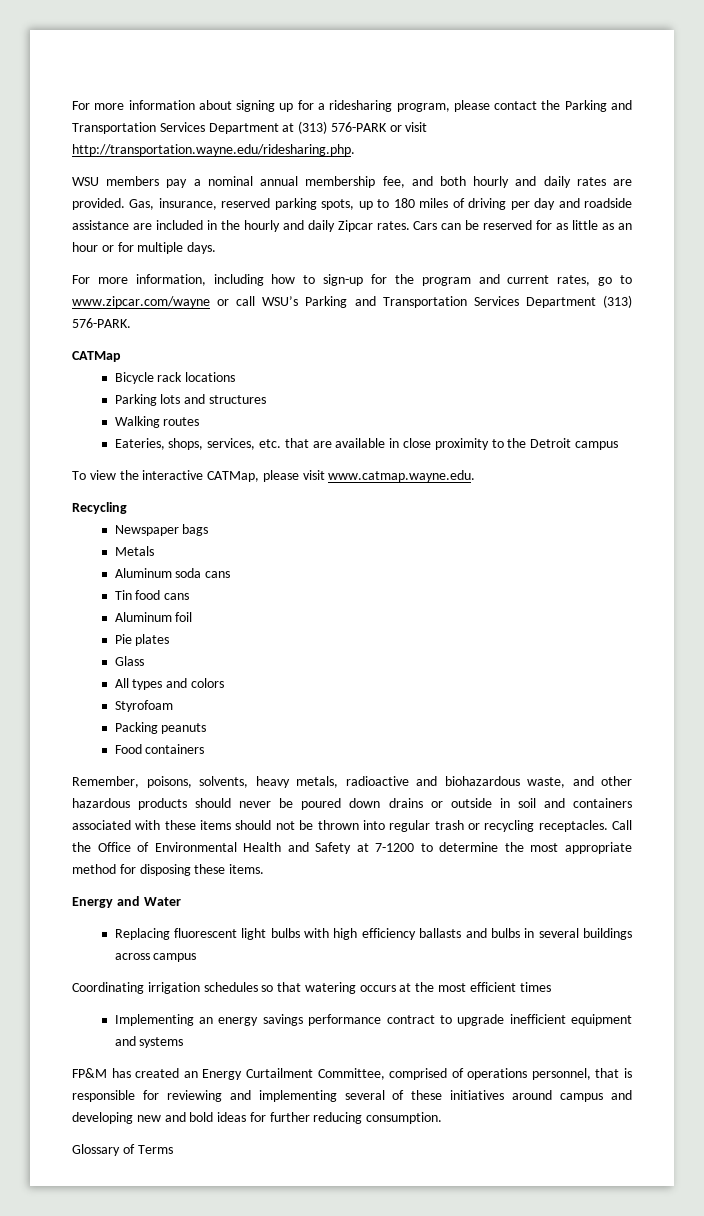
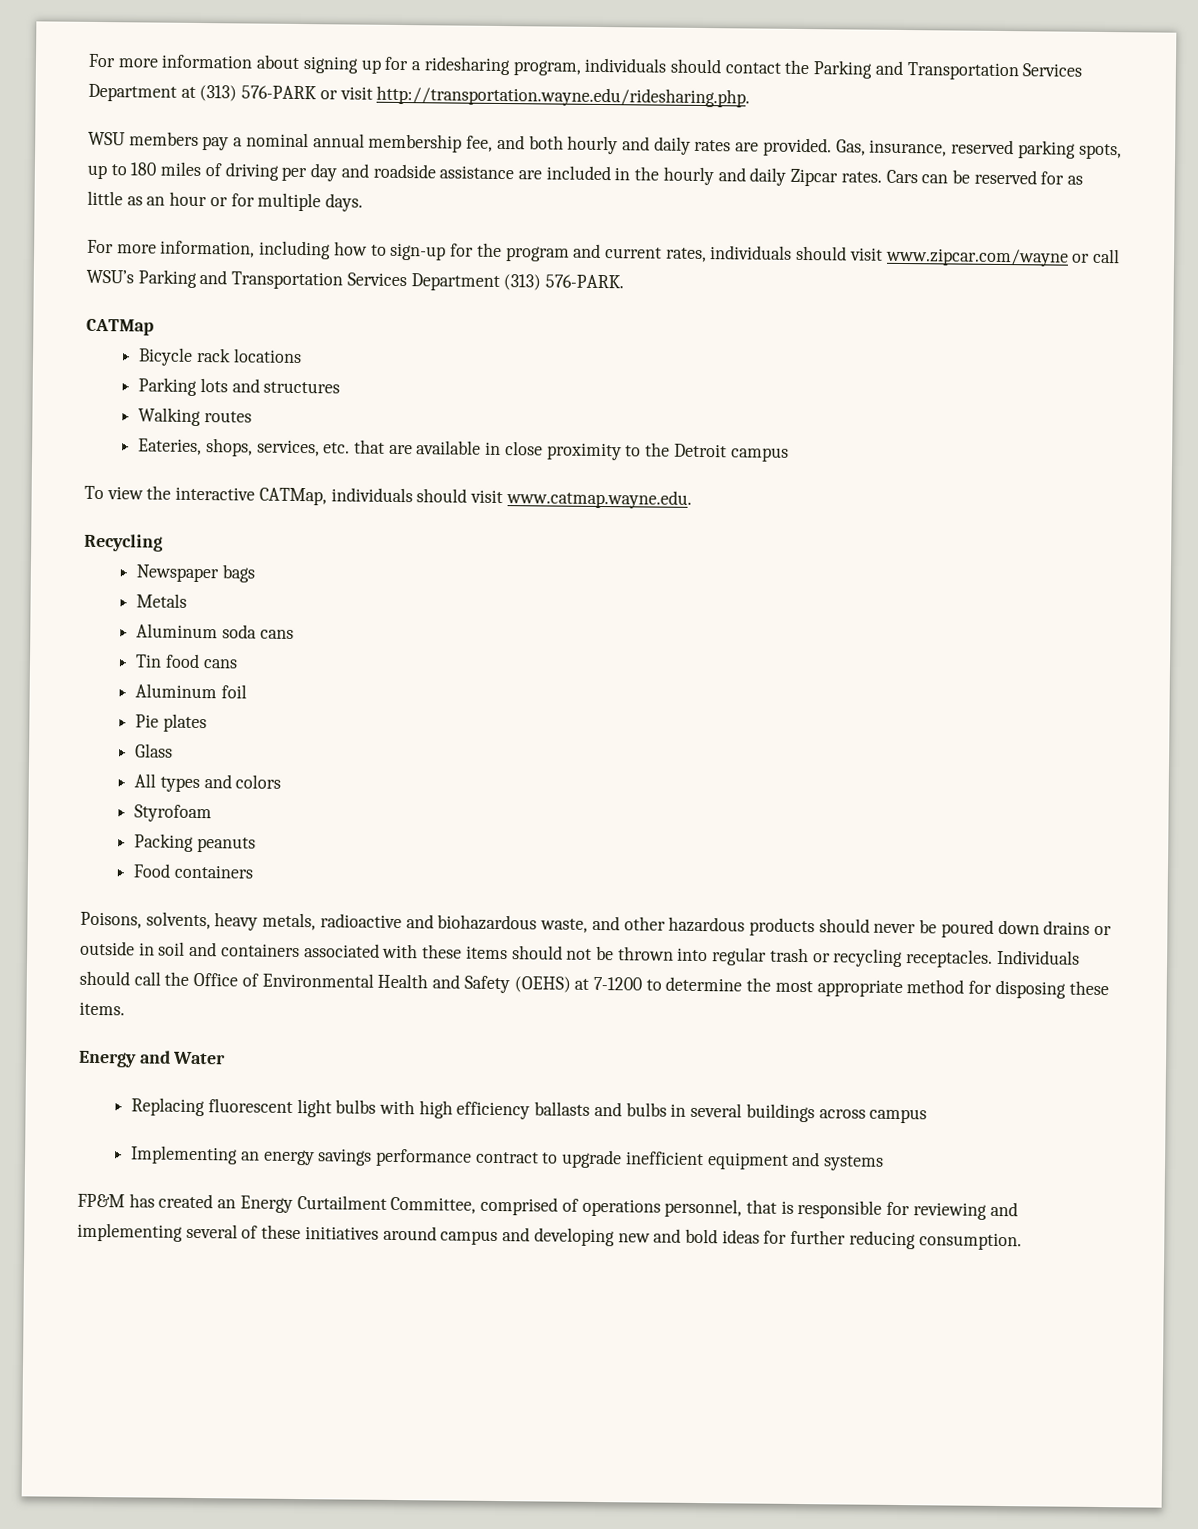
- For more information about signing up for a ridesharing program, please contact the Parking and Transportation Services Department at (313) 576-PARK or visit http://transportation.wayne.edu/ridesharing.php.
+ For more information about signing up for a ridesharing program, individuals should contact the Parking and Transportation Services Department at (313) 576-PARK or visit http://transportation.wayne.edu/ridesharing.php.
- For more information, including how to sign-up for the program and current rates, go to www.zipcar.com/wayne or call WSU’s Parking and Transportation Services Department (313) 576-PARK.
+ For more information, including how to sign-up for the program and current rates, individuals should visit www.zipcar.com/wayne or call WSU’s Parking and Transportation Services Department (313) 576-PARK.
- To view the interactive CATMap, please visit www.catmap.wayne.edu.
+ To view the interactive CATMap, individuals should visit www.catmap.wayne.edu.
- Remember, poisons, solvents, heavy metals, radioactive and biohazardous waste, and other hazardous products should never be poured down drains or outside in soil and containers associated with these items should not be thrown into regular trash or recycling receptacles.
+ Poisons, solvents, heavy metals, radioactive and biohazardous waste, and other hazardous products should never be poured down drains or outside in soil and containers associated with these items should not be thrown into regular trash or recycling receptacles.
- Call the Office of Environmental Health and Safety at 7-1200 to determine the most appropriate method for disposing these items.
+ Individuals should call the Office of Environmental Health and Safety (OEHS) at 7-1200 to determine the most appropriate method for disposing these items.
- Coordinating irrigation schedules so that watering occurs at the most efficient times
- Glossary of Terms

